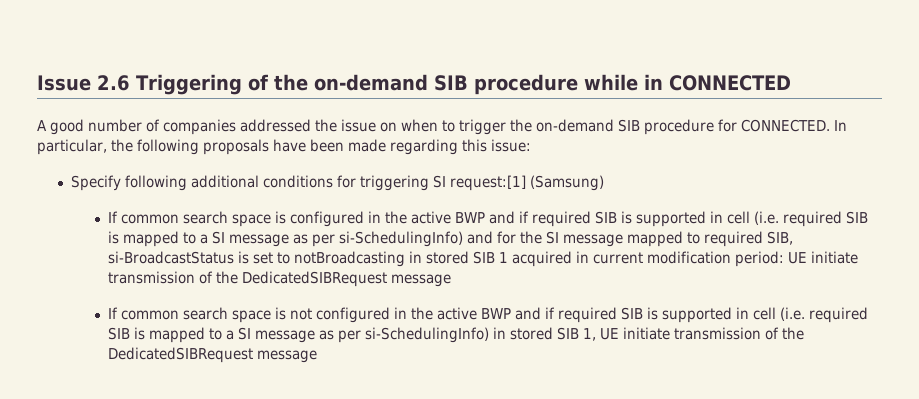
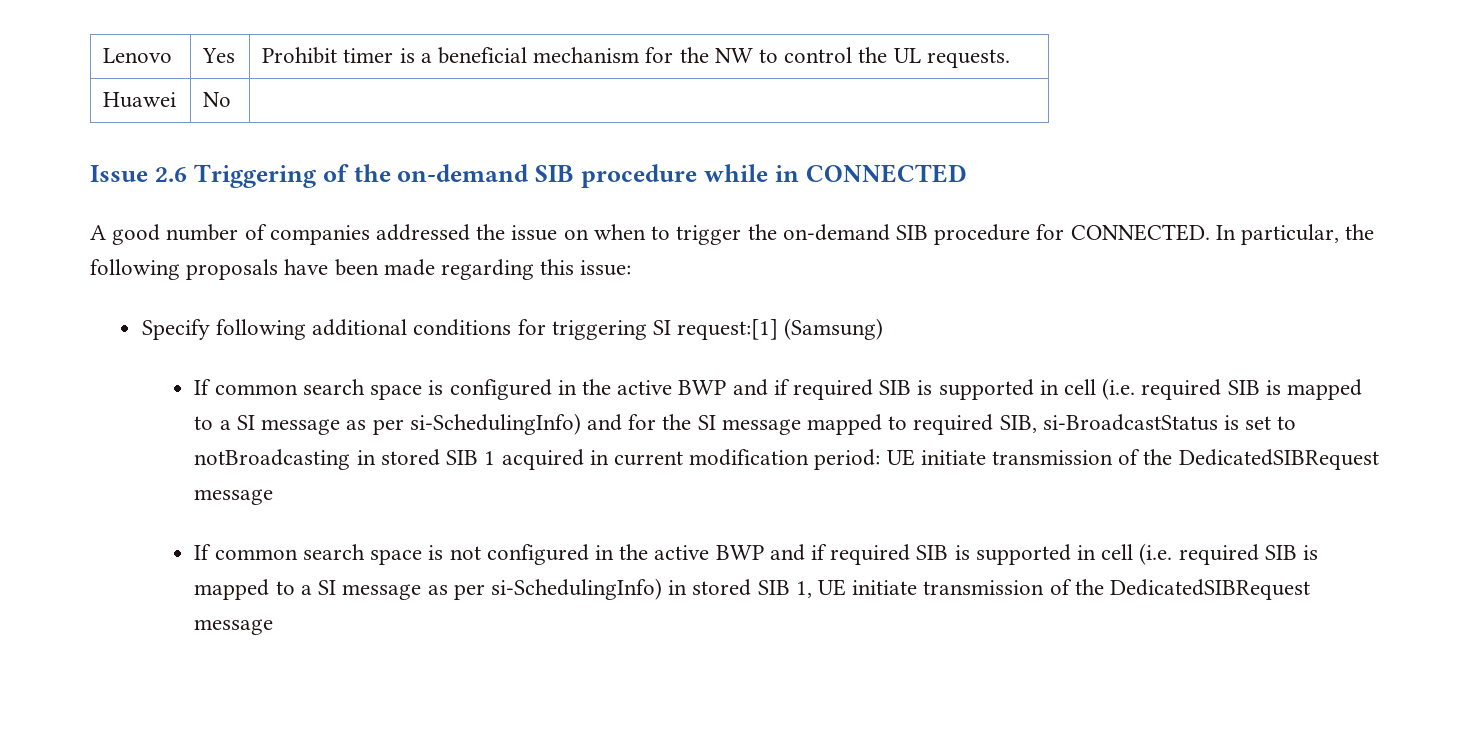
+ Lenovo | Yes | Prohibit timer is a beneficial mechanism for the NW to control the UL requests.
+ Huawei | No |

